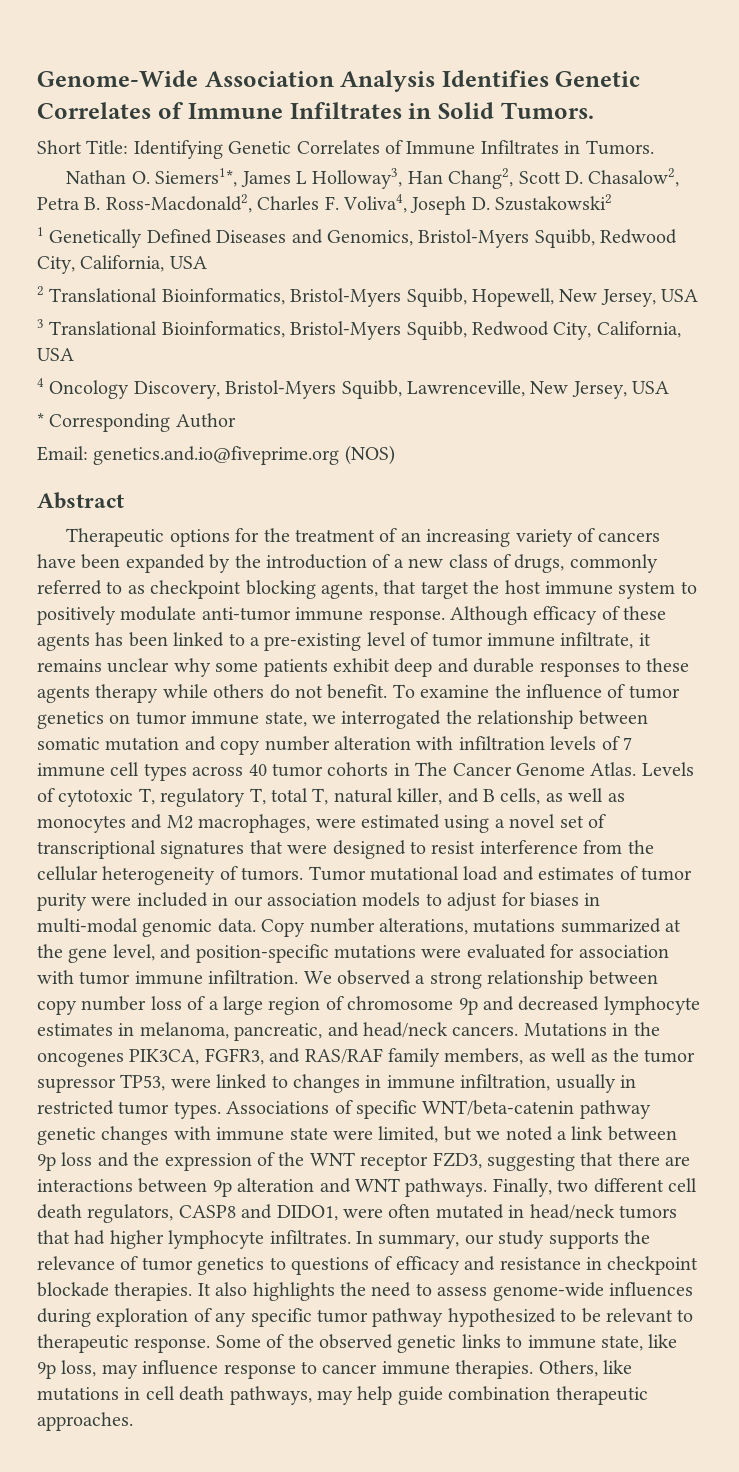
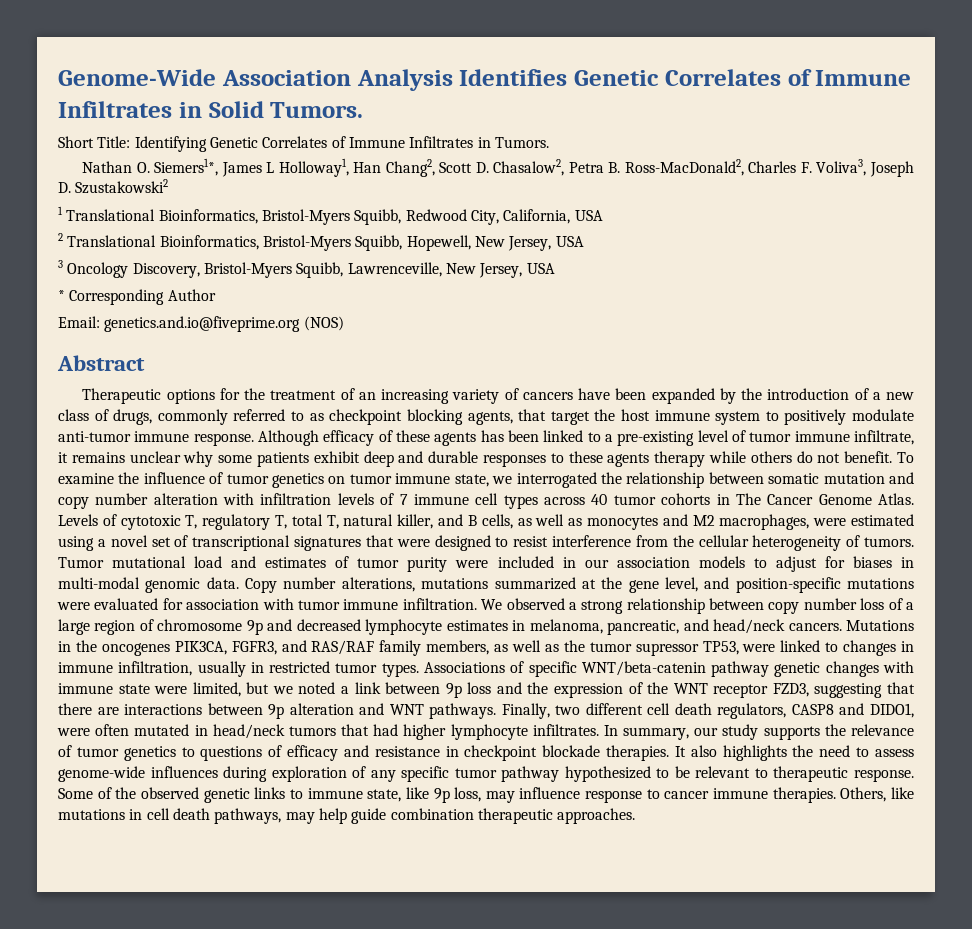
- Nathan O. Siemers1*, James L Holloway3, Han Chang2, Scott D. Chasalow2, Petra B. Ross-Macdonald2, Charles F. Voliva4, Joseph D. Szustakowski2
+ Nathan O. Siemers1*, James L Holloway1, Han Chang2, Scott D. Chasalow2, Petra B. Ross-MacDonald2, Charles F. Voliva3, Joseph D. Szustakowski2
- 1 Genetically Defined Diseases and Genomics, Bristol-Myers Squibb, Redwood City, California, USA
+ 1 Translational Bioinformatics, Bristol-Myers Squibb, Redwood City, California, USA
- 3 Translational Bioinformatics, Bristol-Myers Squibb, Redwood City, California, USA
- 4 Oncology Discovery, Bristol-Myers Squibb, Lawrenceville, New Jersey, USA
+ 3 Oncology Discovery, Bristol-Myers Squibb, Lawrenceville, New Jersey, USA

